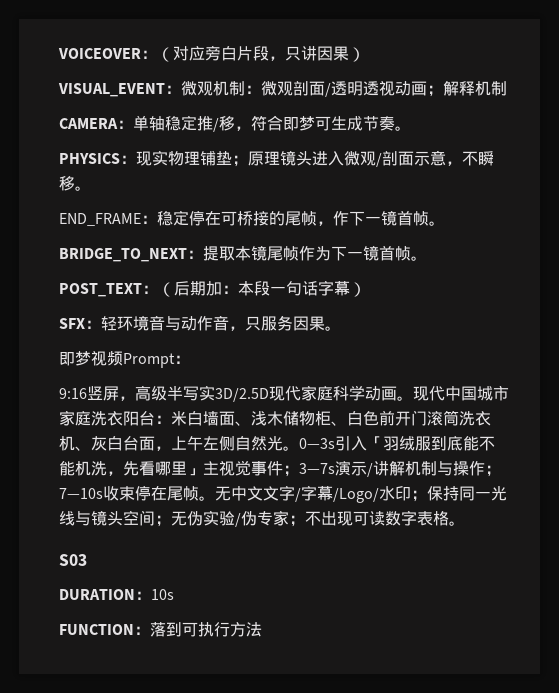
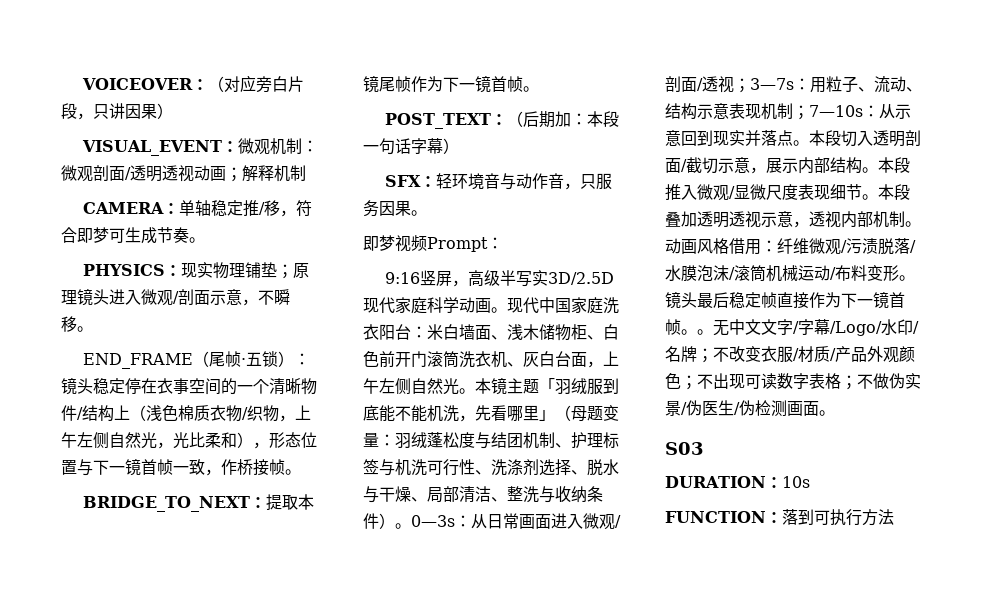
- END_FRAME：稳定停在可桥接的尾帧，作下一镜首帧。
+ END_FRAME（尾帧·五锁）：镜头稳定停在衣事空间的一个清晰物件/结构上（浅色棉质衣物/织物，上午左侧自然光，光比柔和），形态位置与下一镜首帧一致，作桥接帧。
- 现代中国城市家庭洗衣阳台：米白墙面、浅木储物柜、白色前开门滚筒洗衣机、灰白台面，上午左侧自然光。
+ 现代中国家庭洗衣阳台：米白墙面、浅木储物柜、白色前开门滚筒洗衣机、灰白台面，上午左侧自然光。
- 0—3s引入「羽绒服到底能不能机洗，先看哪里」主视觉事件；3—7s演示/讲解机制与操作；7—10s收束停在尾帧。
+ 本镜主题「羽绒服到底能不能机洗，先看哪里」（母题变量：羽绒蓬松度与结团机制、护理标签与机洗可行性、洗涤剂选择、脱水与干燥、局部清洁、整洗与收纳条件）。0—3s：从日常画面进入微观/剖面/透视；3—7s：用粒子、流动、结构示意表现机制；7—10s：从示意回到现实并落点。本段切入透明剖面/截切示意，展示内部结构。本段推入微观/显微尺度表现细节。本段叠加透明透视示意，透视内部机制。动画风格借用：纤维微观/污渍脱落/水膜泡沫/滚筒机械运动/布料变形。镜头最后稳定帧直接作为下一镜首帧。。
- 无中文文字/字幕/Logo/水印；保持同一光线与镜头空间；无伪实验/伪专家；不出现可读数字表格。
+ 无中文文字/字幕/Logo/水印/名牌；不改变衣服/材质/产品外观颜色；不出现可读数字表格；不做伪实景/伪医生/伪检测画面。

